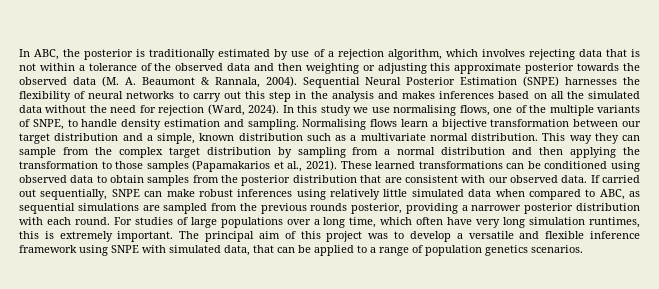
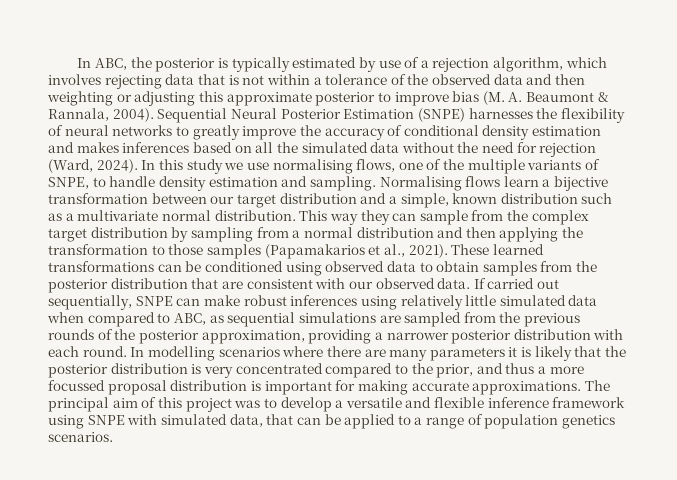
- In ABC, the posterior is traditionally estimated by use of a rejection algorithm, which involves rejecting data that is not within a tolerance of the observed data and then weighting or adjusting this approximate posterior towards the observed data (M. A. Beaumont & Rannala, 2004).
+ In ABC, the posterior is typically estimated by use of a rejection algorithm, which involves rejecting data that is not within a tolerance of the observed data and then weighting or adjusting this approximate posterior to improve bias (M. A. Beaumont & Rannala, 2004).
- Sequential Neural Posterior Estimation (SNPE) harnesses the flexibility of neural networks to carry out this step in the analysis and makes inferences based on all the simulated data without the need for rejection (Ward, 2024).
+ Sequential Neural Posterior Estimation (SNPE) harnesses the flexibility of neural networks to greatly improve the accuracy of conditional density estimation and makes inferences based on all the simulated data without the need for rejection (Ward, 2024).
- If carried out sequentially, SNPE can make robust inferences using relatively little simulated data when compared to ABC, as sequential simulations are sampled from the previous rounds posterior, providing a narrower posterior distribution with each round.
+ If carried out sequentially, SNPE can make robust inferences using relatively little simulated data when compared to ABC, as sequential simulations are sampled from the previous rounds of the posterior approximation, providing a narrower posterior distribution with each round.
- For studies of large populations over a long time, which often have very long simulation runtimes, this is extremely important.
+ In modelling scenarios where there are many parameters it is likely that the posterior distribution is very concentrated compared to the prior, and thus a more focussed proposal distribution is important for making accurate approximations.

